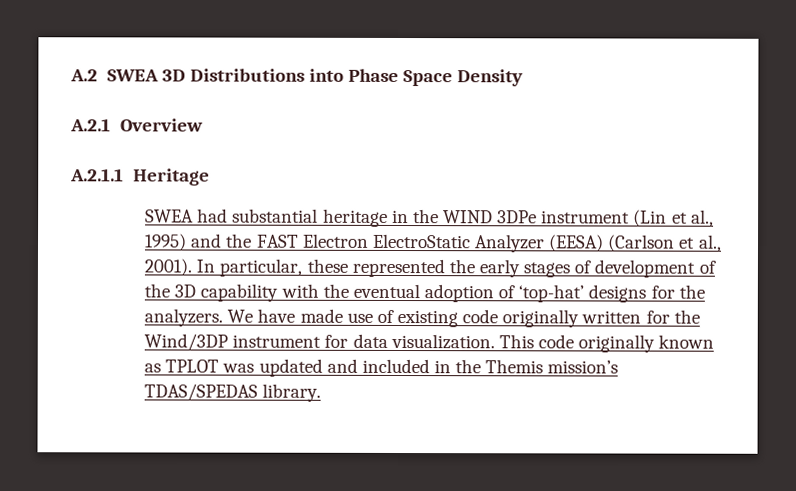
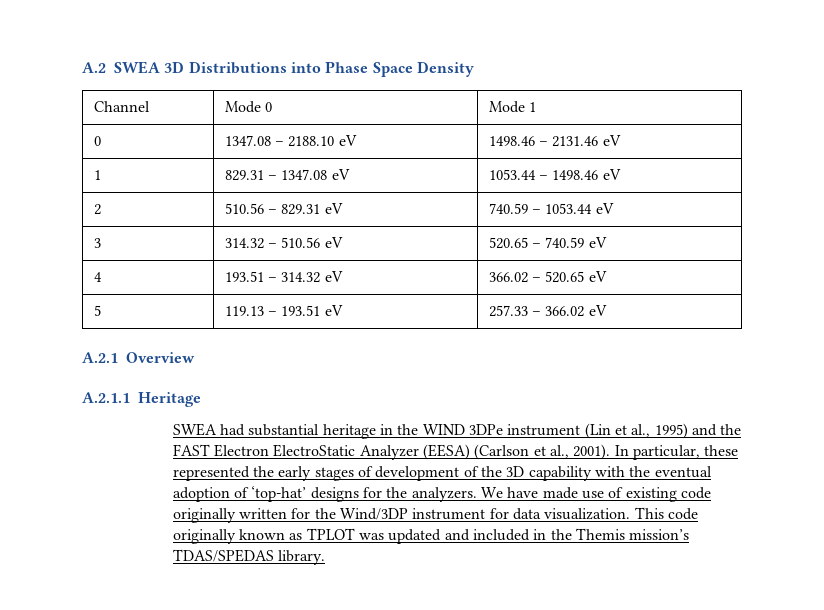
+ Channel | Mode 0 | Mode 1
+ 0 | 1347.08 – 2188.10 eV | 1498.46 – 2131.46 eV
+ 1 | 829.31 – 1347.08 eV | 1053.44 – 1498.46 eV
+ 2 | 510.56 – 829.31 eV | 740.59 – 1053.44 eV
+ 3 | 314.32 – 510.56 eV | 520.65 – 740.59 eV
+ 4 | 193.51 – 314.32 eV | 366.02 – 520.65 eV
+ 5 | 119.13 – 193.51 eV | 257.33 – 366.02 eV

